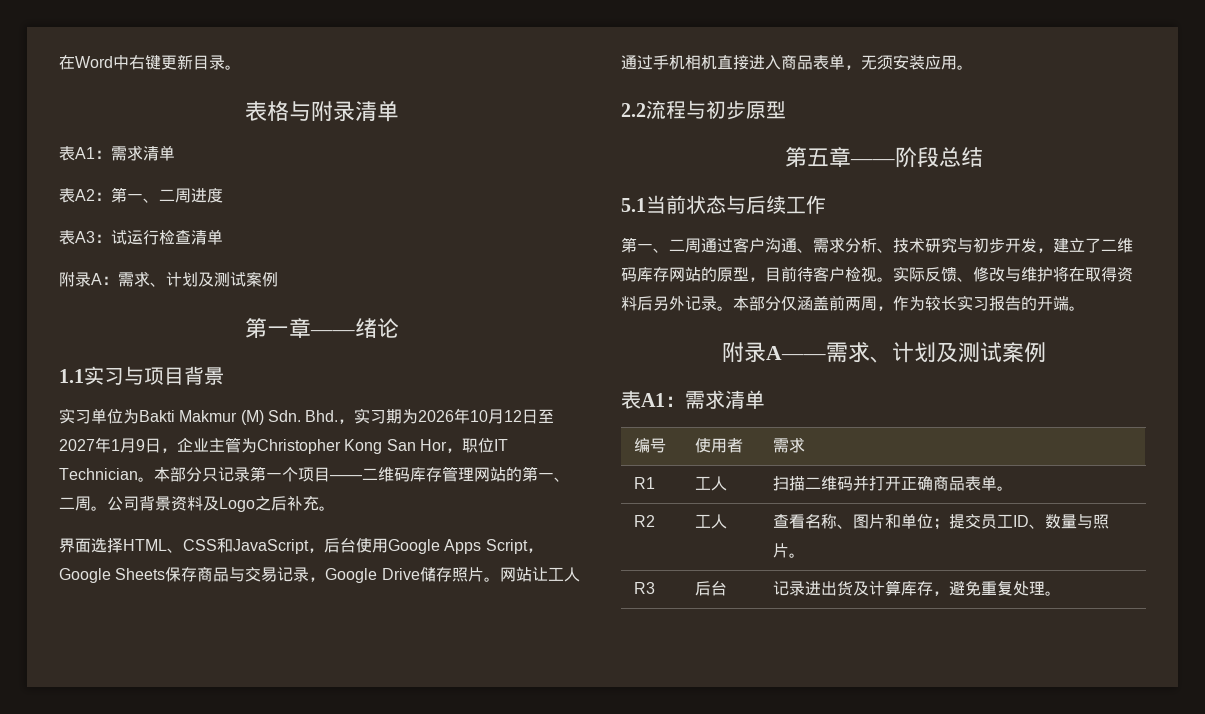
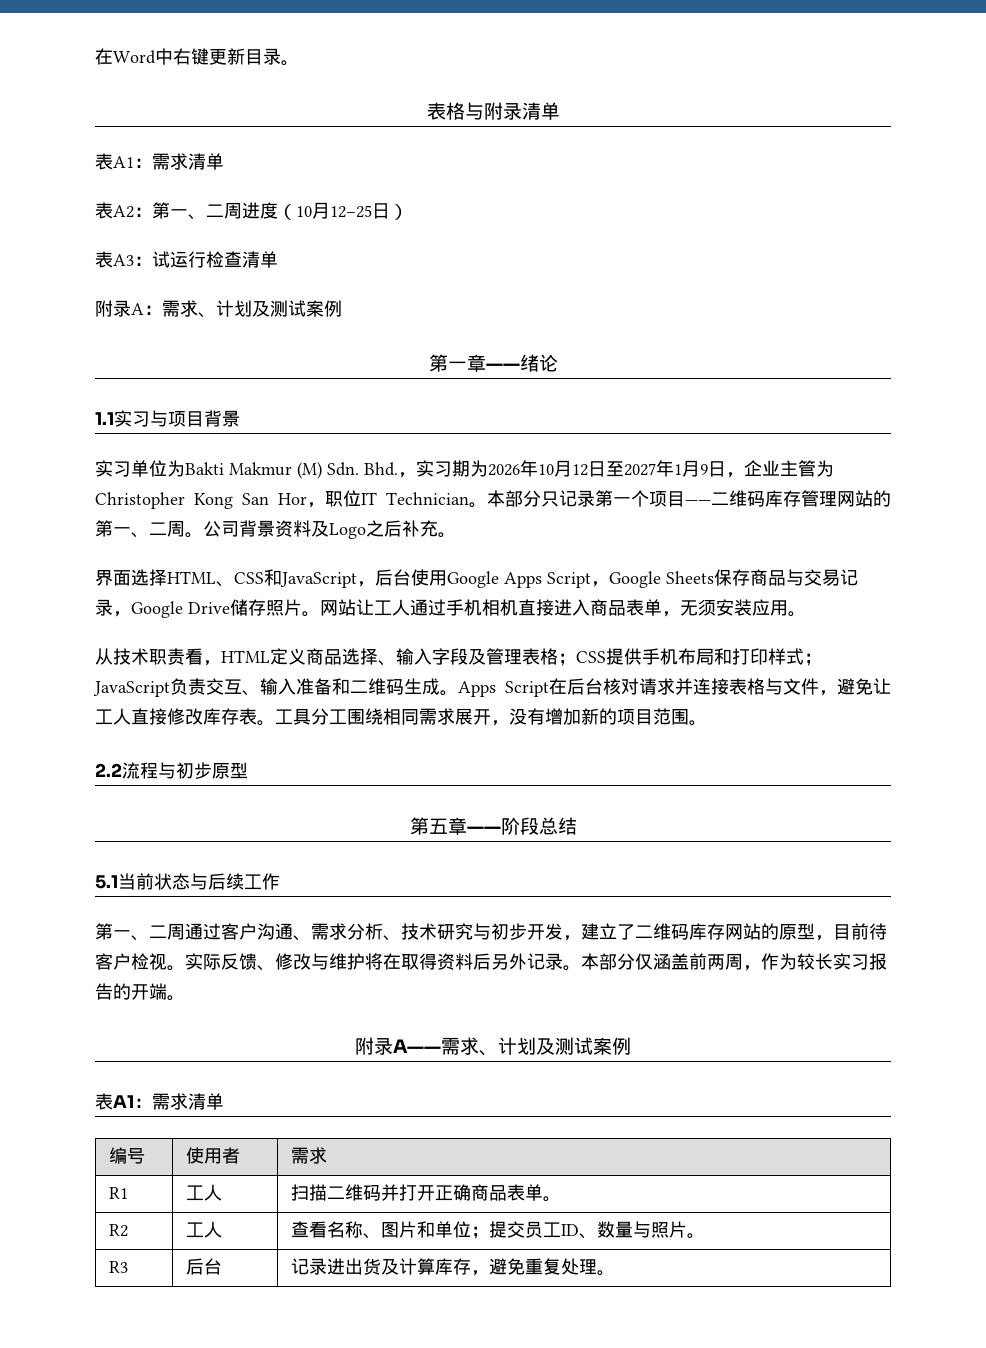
- 表A2：第一、二周进度
+ 表A2：第一、二周进度（10月12–25日）
+ 从技术职责看，HTML定义商品选择、输入字段及管理表格；CSS提供手机布局和打印样式；JavaScript负责交互、输入准备和二维码生成。Apps Script在后台核对请求并连接表格与文件，避免让工人直接修改库存表。工具分工围绕相同需求展开，没有增加新的项目范围。

